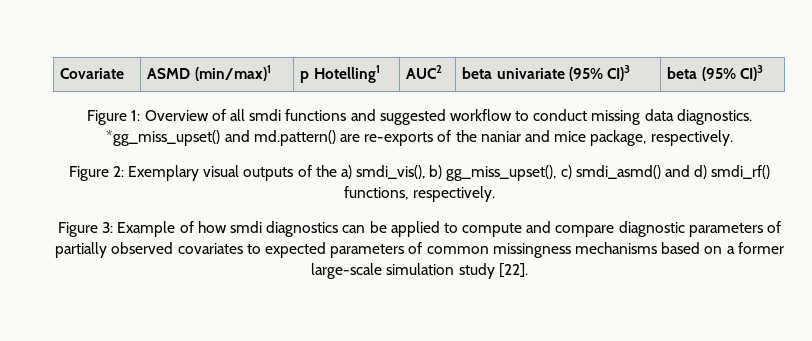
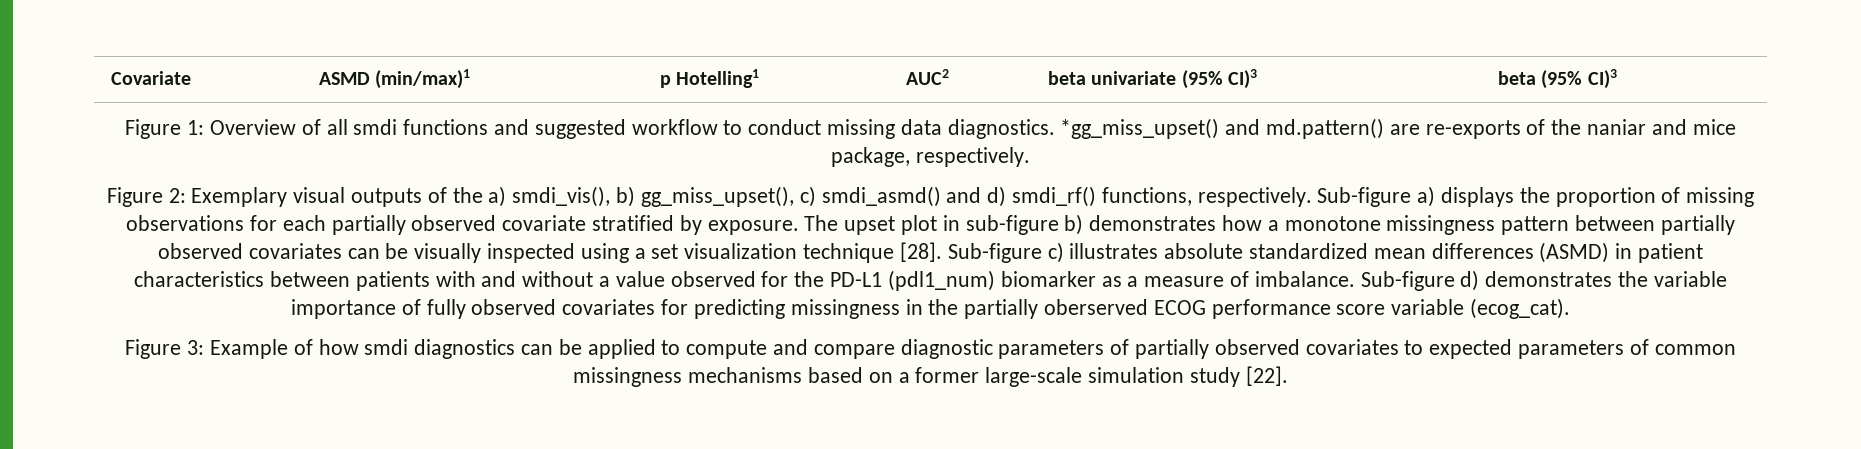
+ Sub-figure a) displays the proportion of missing observations for each partially observed covariate stratified by exposure. The upset plot in sub-figure b) demonstrates how a monotone missingness pattern between partially observed covariates can be visually inspected using a set visualization technique [28]. Sub-figure c) illustrates absolute standardized mean differences (ASMD) in patient characteristics between patients with and without a value observed for the PD-L1 (pdl1_num) biomarker as a measure of imbalance. Sub-figure d) demonstrates the variable importance of fully observed covariates for predicting missingness in the partially oberserved ECOG performance score variable (ecog_cat).

